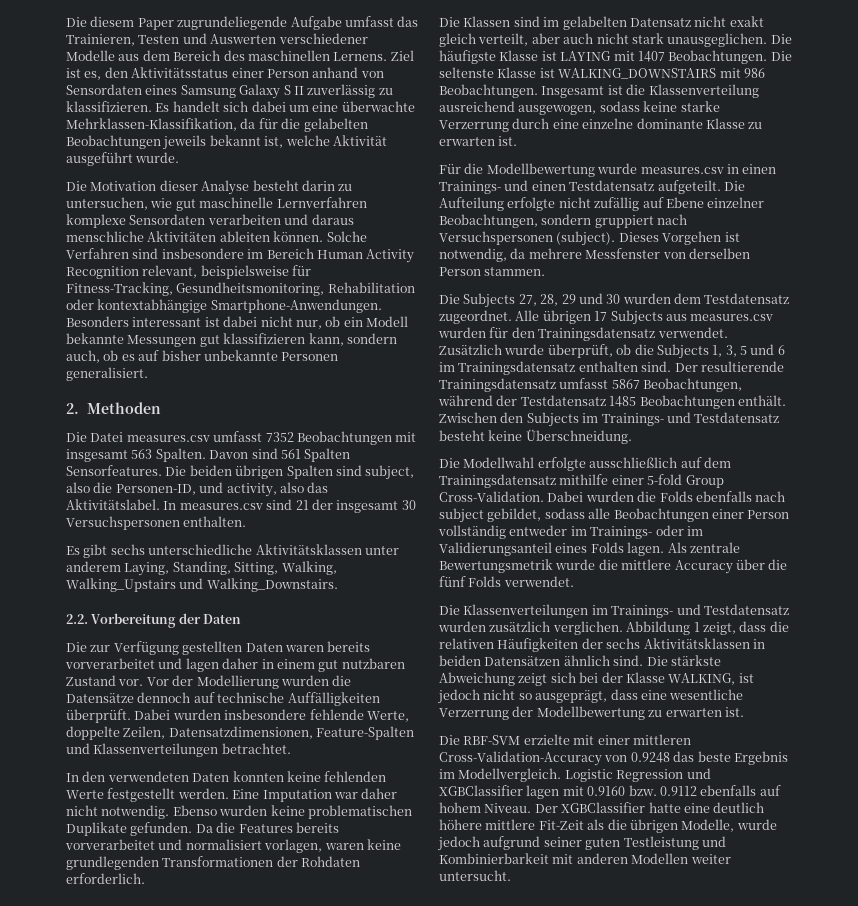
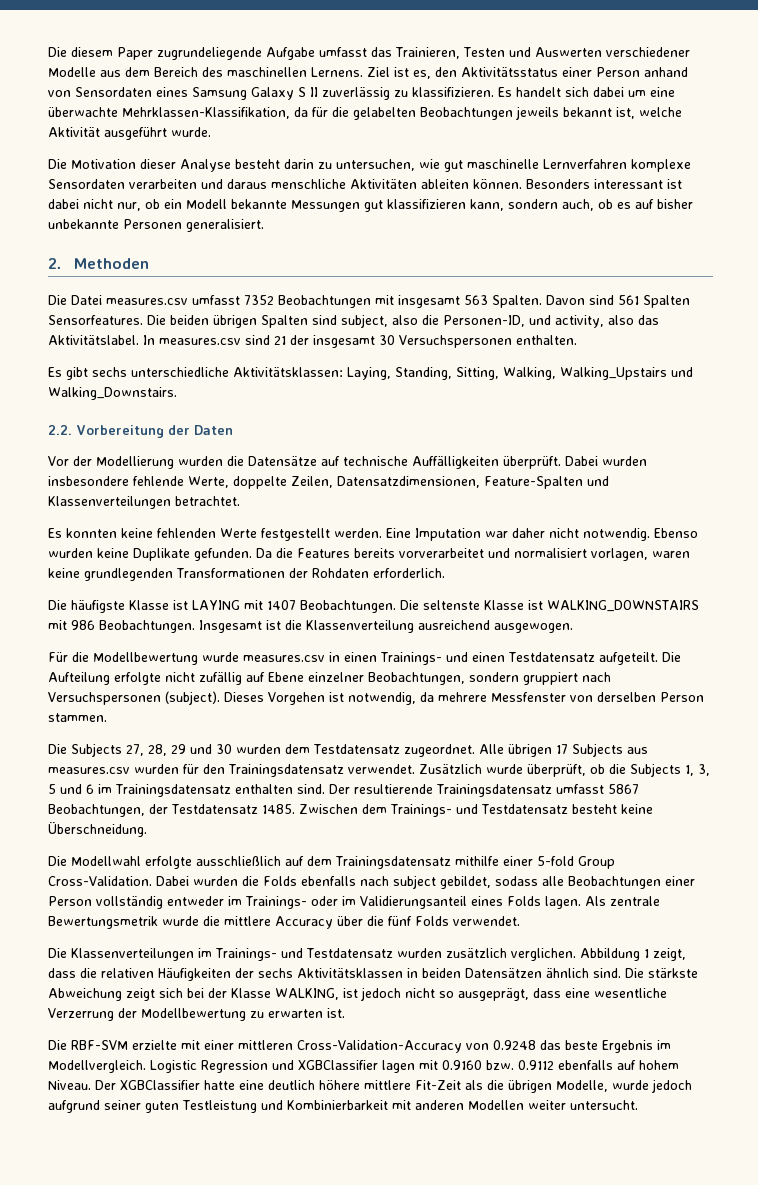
- Solche Verfahren sind insbesondere im Bereich Human Activity Recognition relevant, beispielsweise für Fitness-Tracking, Gesundheitsmonitoring, Rehabilitation oder kontextabhängige Smartphone-Anwendungen.
- Es gibt sechs unterschiedliche Aktivitätsklassen unter anderem Laying, Standing, Sitting, Walking, Walking_Upstairs und Walking_Downstairs.
+ Es gibt sechs unterschiedliche Aktivitätsklassen: Laying, Standing, Sitting, Walking, Walking_Upstairs und Walking_Downstairs.
- Die zur Verfügung gestellten Daten waren bereits vorverarbeitet und lagen daher in einem gut nutzbaren Zustand vor. Vor der Modellierung wurden die Datensätze dennoch auf technische Auffälligkeiten überprüft.
+ Vor der Modellierung wurden die Datensätze auf technische Auffälligkeiten überprüft.
- In den verwendeten Daten konnten keine fehlenden Werte festgestellt werden.
+ Es konnten keine fehlenden Werte festgestellt werden.
- Ebenso wurden keine problematischen Duplikate gefunden.
+ Ebenso wurden keine Duplikate gefunden.
- Die Klassen sind im gelabelten Datensatz nicht exakt gleich verteilt, aber auch nicht stark unausgeglichen. Die häufigste Klasse ist LAYING mit 1407 Beobachtungen.
+ Die häufigste Klasse ist LAYING mit 1407 Beobachtungen.
- Insgesamt ist die Klassenverteilung ausreichend ausgewogen, sodass keine starke Verzerrung durch eine einzelne dominante Klasse zu erwarten ist.
+ Insgesamt ist die Klassenverteilung ausreichend ausgewogen.
- Der resultierende Trainingsdatensatz umfasst 5867 Beobachtungen, während der Testdatensatz 1485 Beobachtungen enthält. Zwischen den Subjects im Trainings- und Testdatensatz besteht keine Überschneidung.
+ Der resultierende Trainingsdatensatz umfasst 5867 Beobachtungen, der Testdatensatz 1485. Zwischen dem Trainings- und Testdatensatz besteht keine Überschneidung.

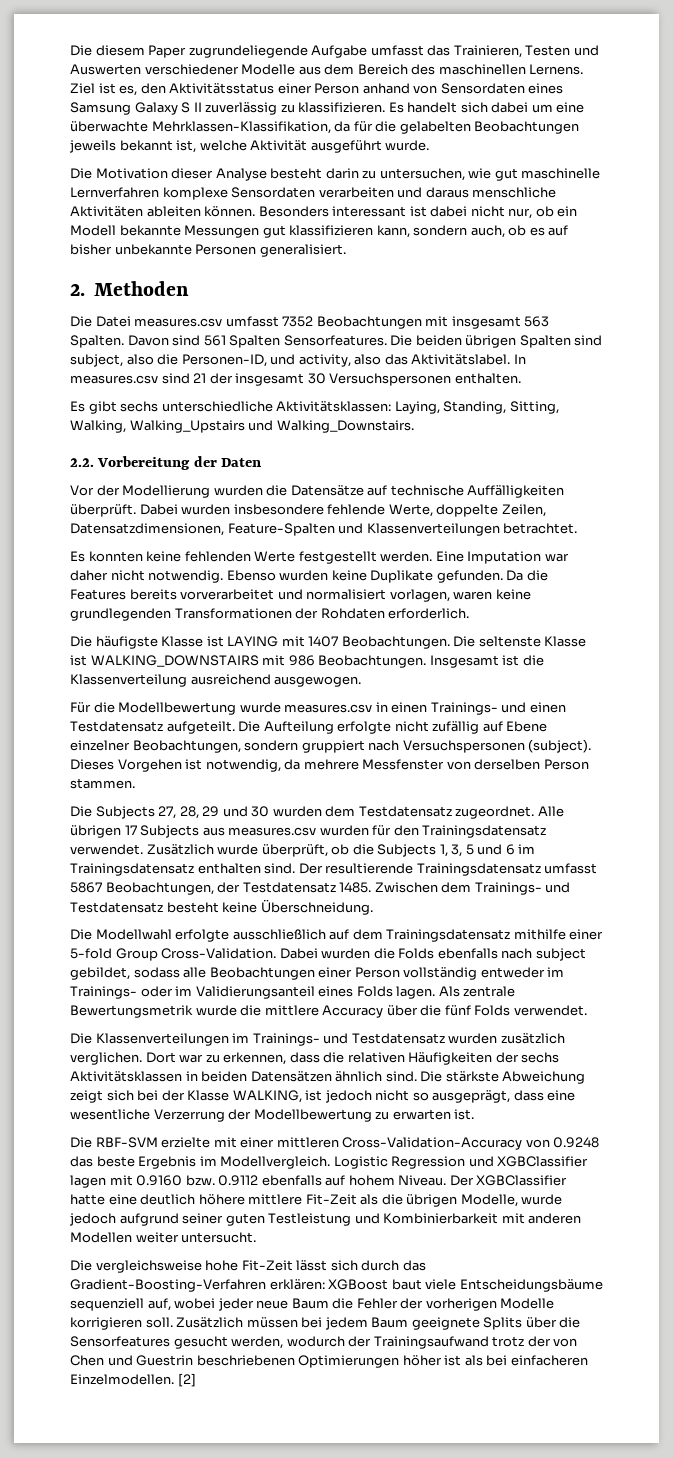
- Abbildung 1 zeigt, dass die relativen Häufigkeiten der sechs Aktivitätsklassen in beiden Datensätzen ähnlich sind.
+ Dort war zu erkennen, dass die relativen Häufigkeiten der sechs Aktivitätsklassen in beiden Datensätzen ähnlich sind.
+ Die vergleichsweise hohe Fit-Zeit lässt sich durch das Gradient-Boosting-Verfahren erklären: XGBoost baut viele Entscheidungsbäume sequenziell auf, wobei jeder neue Baum die Fehler der vorherigen Modelle korrigieren soll. Zusätzlich müssen bei jedem Baum geeignete Splits über die Sensorfeatures gesucht werden, wodurch der Trainingsaufwand trotz der von Chen und Guestrin beschriebenen Optimierungen höher ist als bei einfacheren Einzelmodellen. [2]

